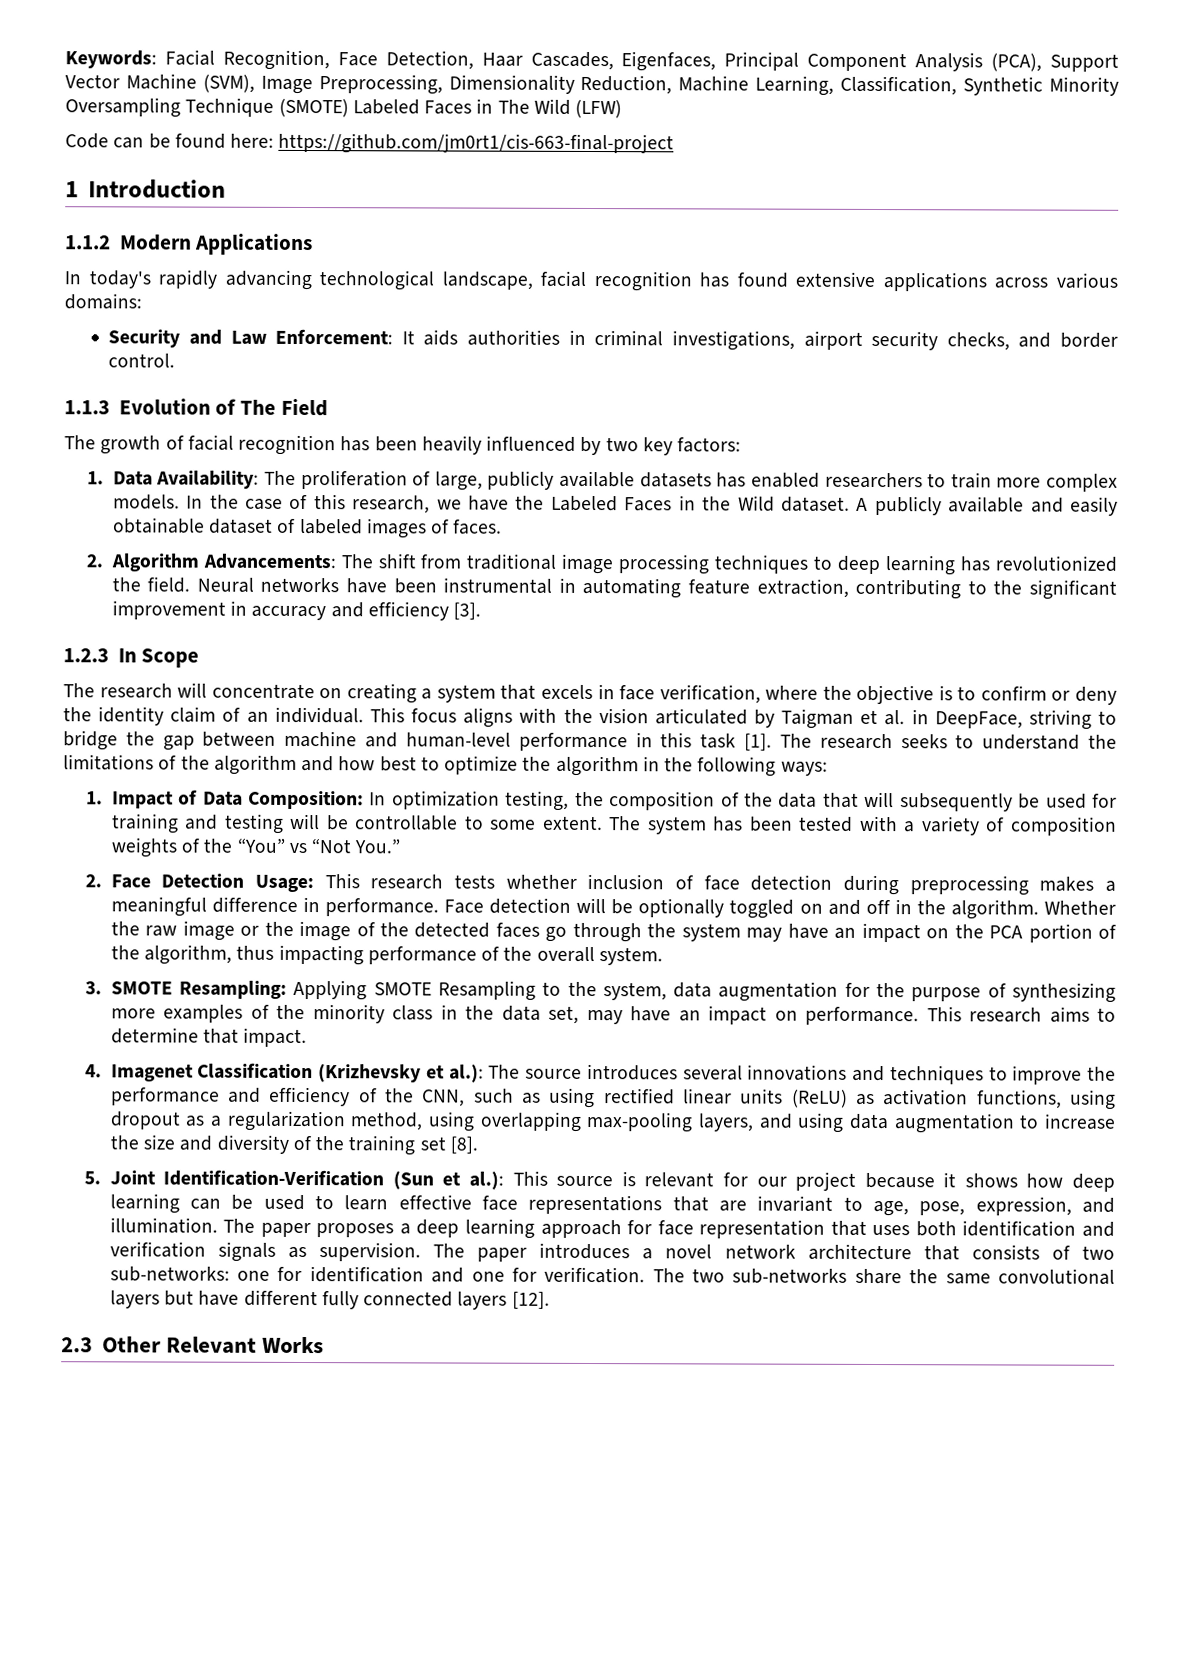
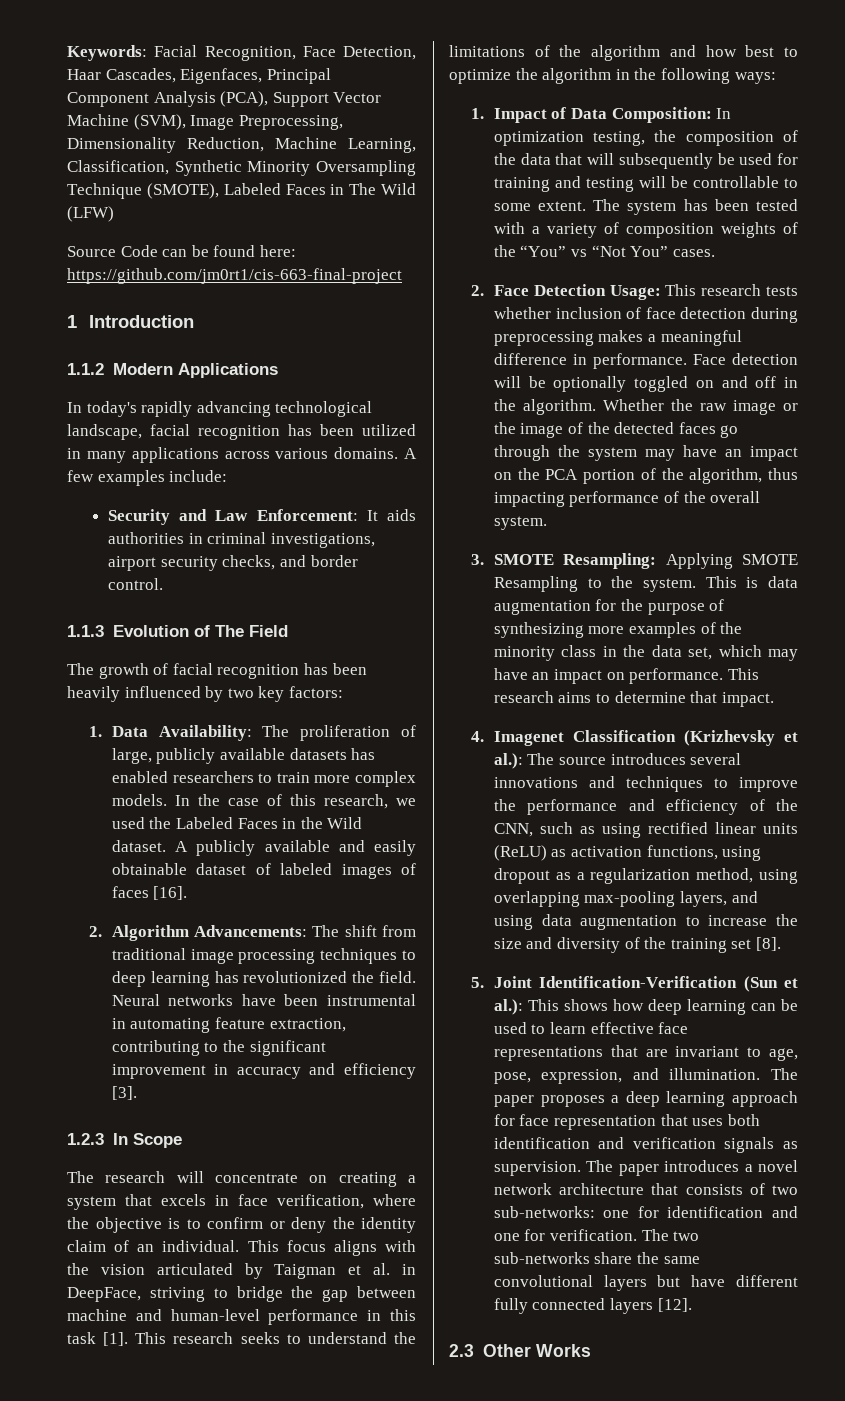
- Keywords: Facial Recognition, Face Detection, Haar Cascades, Eigenfaces, Principal Component Analysis (PCA), Support Vector Machine (SVM), Image Preprocessing, Dimensionality Reduction, Machine Learning, Classification, Synthetic Minority Oversampling Technique (SMOTE) Labeled Faces in The Wild (LFW)
+ Keywords: Facial Recognition, Face Detection, Haar Cascades, Eigenfaces, Principal Component Analysis (PCA), Support Vector Machine (SVM), Image Preprocessing, Dimensionality Reduction, Machine Learning, Classification, Synthetic Minority Oversampling Technique (SMOTE), Labeled Faces in The Wild (LFW)
- Code can be found here: https://github.com/jm0rt1/cis-663-final-project
+ Source Code can be found here: https://github.com/jm0rt1/cis-663-final-project
- In today's rapidly advancing technological landscape, facial recognition has found extensive applications across various domains:
+ In today's rapidly advancing technological landscape, facial recognition has been utilized in many applications across various domains. A few examples include:
- In the case of this research, we have the Labeled Faces in the Wild dataset.
+ In the case of this research, we used the Labeled Faces in the Wild dataset.
- A publicly available and easily obtainable dataset of labeled images of faces.
+ A publicly available and easily obtainable dataset of labeled images of faces [16].
- The research seeks to understand the limitations of the algorithm and how best to optimize the algorithm in the following ways:
+ This research seeks to understand the limitations of the algorithm and how best to optimize the algorithm in the following ways:
- The system has been tested with a variety of composition weights of the “You” vs “Not You.”
+ The system has been tested with a variety of composition weights of the “You” vs “Not You” cases.
- 3. SMOTE Resampling: Applying SMOTE Resampling to the system, data augmentation for the purpose of synthesizing more examples of the minority class in the data set, may have an impact on performance.
+ 3. SMOTE Resampling: Applying SMOTE Resampling to the system. This is data augmentation for the purpose of synthesizing more examples of the minority class in the data set, which may have an impact on performance.
- 5. Joint Identification-Verification (Sun et al.): This source is relevant for our project because it shows how deep learning can be used to learn effective face representations that are invariant to age, pose, expression, and illumination.
+ 5. Joint Identification-Verification (Sun et al.): This shows how deep learning can be used to learn effective face representations that are invariant to age, pose, expression, and illumination.
- 2.3 Other Relevant Works
+ 2.3 Other Works

